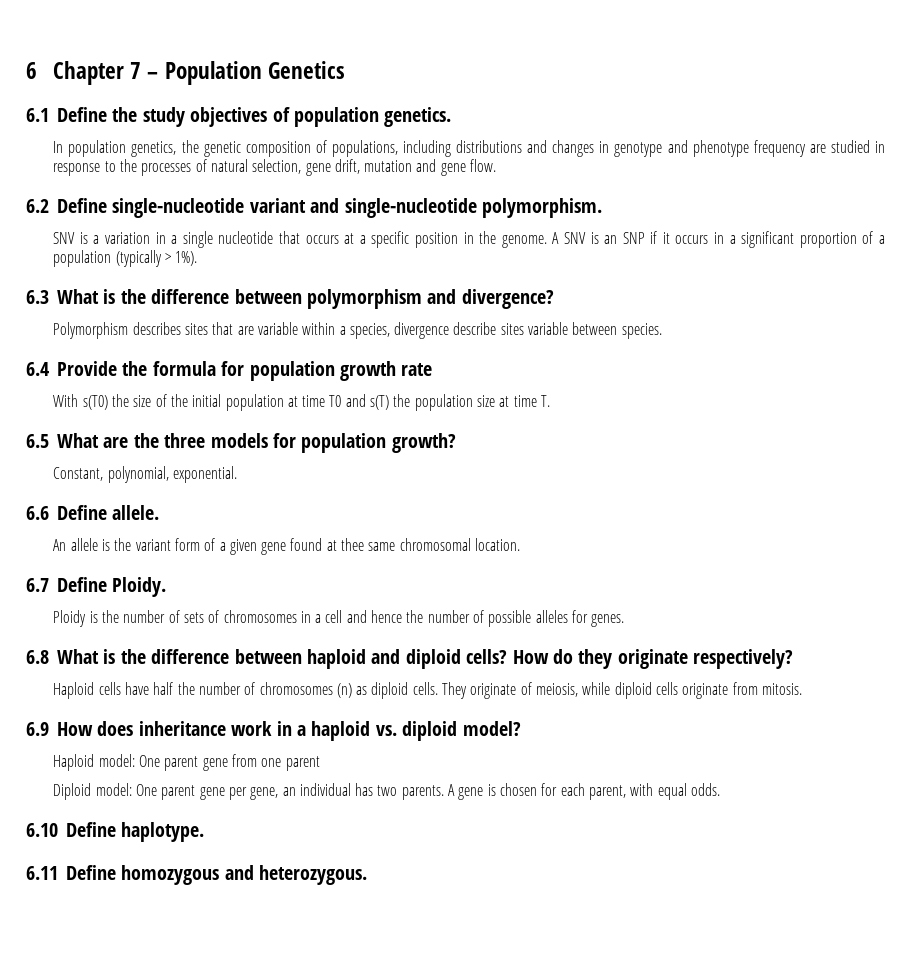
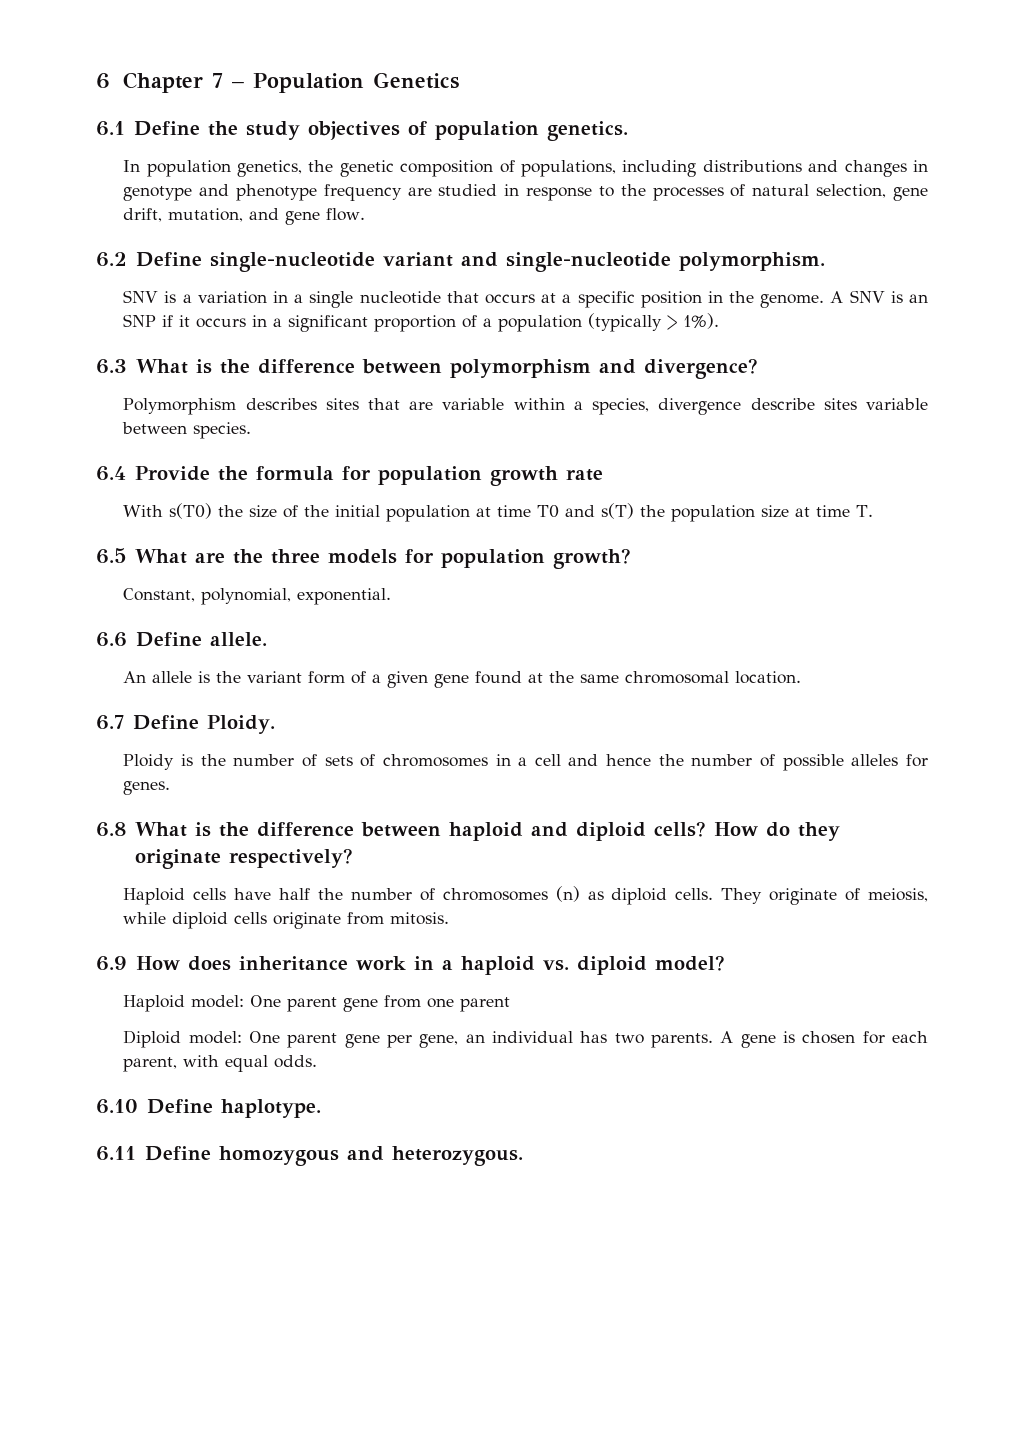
- In population genetics, the genetic composition of populations, including distributions and changes in genotype and phenotype frequency are studied in response to the processes of natural selection, gene drift, mutation and gene flow.
+ In population genetics, the genetic composition of populations, including distributions and changes in genotype and phenotype frequency are studied in response to the processes of natural selection, gene drift, mutation, and gene flow.
- An allele is the variant form of a given gene found at thee same chromosomal location.
+ An allele is the variant form of a given gene found at the same chromosomal location.

